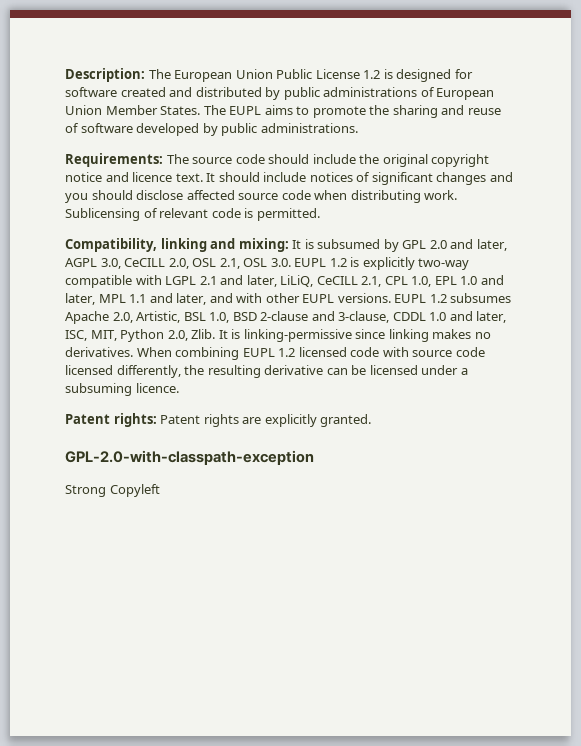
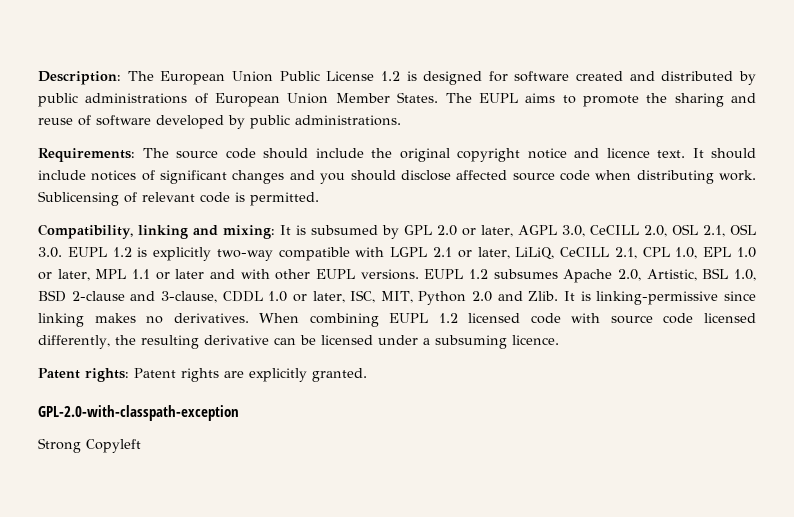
- Compatibility, linking and mixing: It is subsumed by GPL 2.0 and later, AGPL 3.0, CeCILL 2.0, OSL 2.1, OSL 3.0. EUPL 1.2 is explicitly two-way compatible with LGPL 2.1 and later, LiLiQ, CeCILL 2.1, CPL 1.0, EPL 1.0 and later, MPL 1.1 and later, and with other EUPL versions.
+ Compatibility, linking and mixing: It is subsumed by GPL 2.0 or later, AGPL 3.0, CeCILL 2.0, OSL 2.1, OSL 3.0. EUPL 1.2 is explicitly two-way compatible with LGPL 2.1 or later, LiLiQ, CeCILL 2.1, CPL 1.0, EPL 1.0 or later, MPL 1.1 or later and with other EUPL versions.
- EUPL 1.2 subsumes Apache 2.0, Artistic, BSL 1.0, BSD 2-clause and 3-clause, CDDL 1.0 and later, ISC, MIT, Python 2.0, Zlib.
+ EUPL 1.2 subsumes Apache 2.0, Artistic, BSL 1.0, BSD 2-clause and 3-clause, CDDL 1.0 or later, ISC, MIT, Python 2.0 and Zlib.

